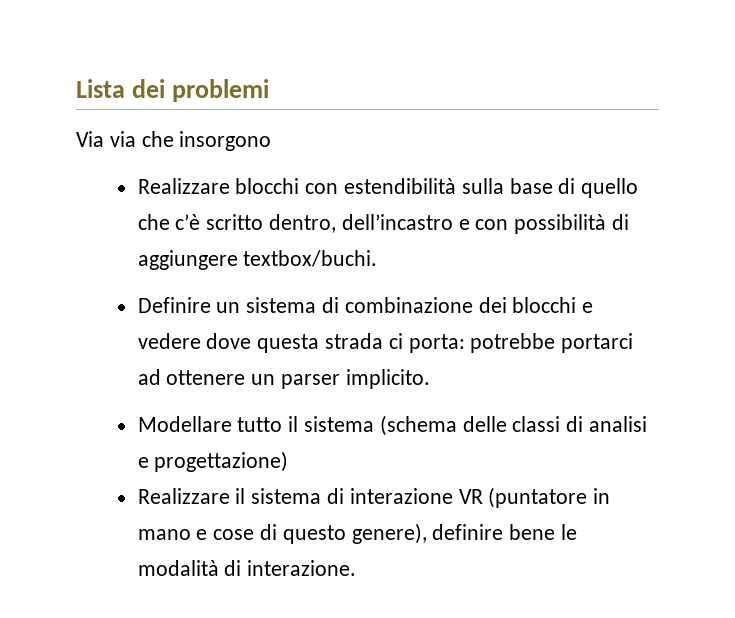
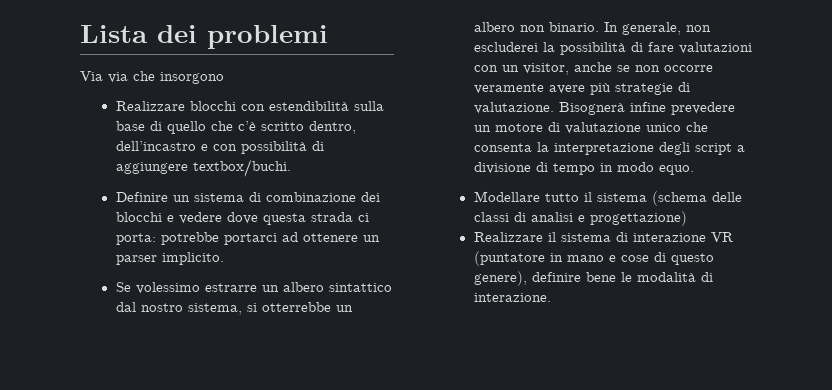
+ Se volessimo estrarre un albero sintattico dal nostro sistema, si otterrebbe un albero non binario. In generale, non escluderei la possibilità di fare valutazioni con un visitor, anche se non occorre veramente avere più strategie di valutazione. Bisognerà infine prevedere un motore di valutazione unico che consenta la interpretazione degli script a divisione di tempo in modo equo.

